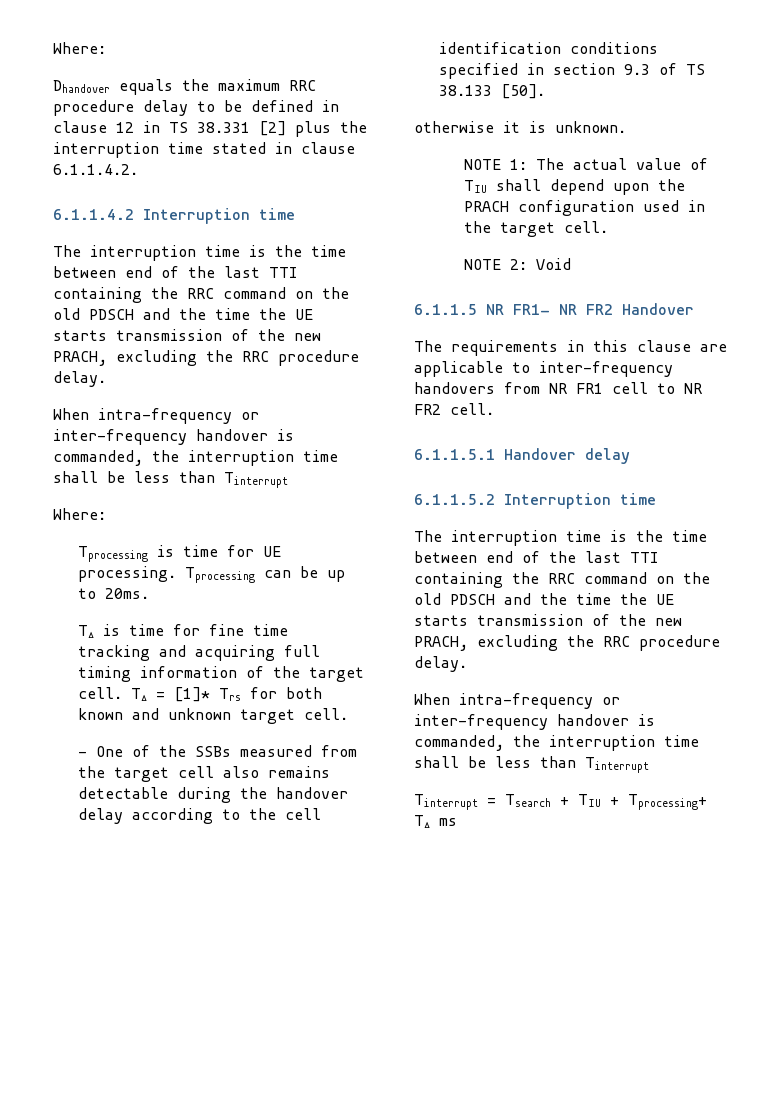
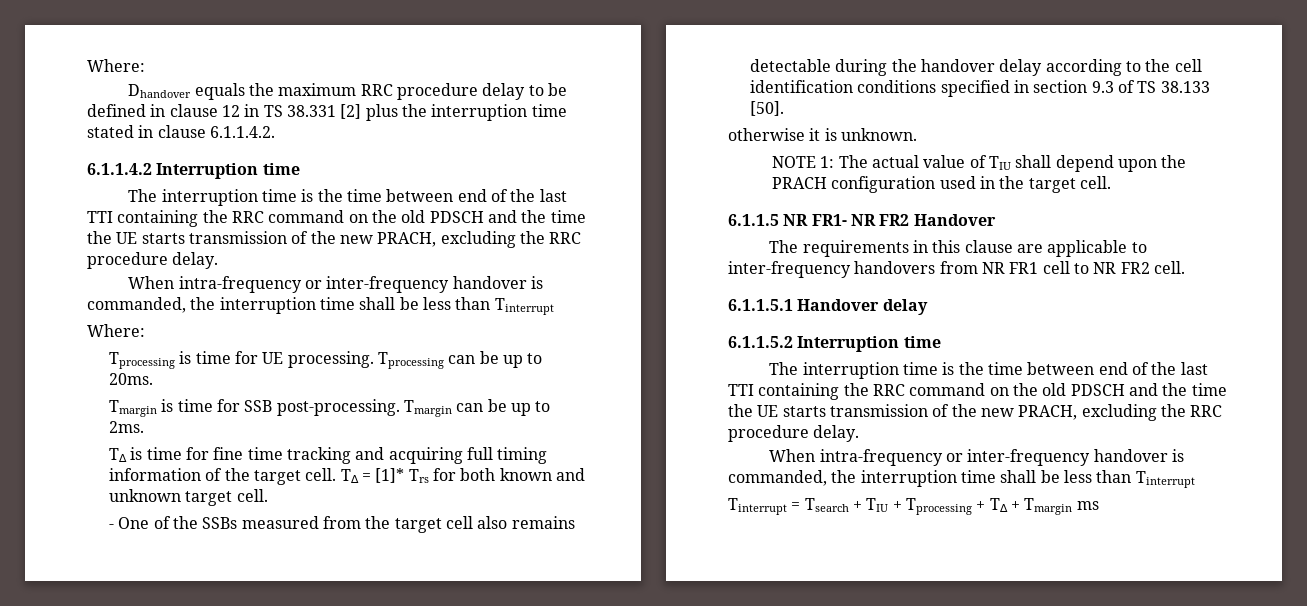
+ Tmargin is time for SSB post-processing. Tmargin can be up to 2ms.
- NOTE 2: Void
- Tinterrupt = Tsearch + TIU + Tprocessing+ T∆ ms
+ Tinterrupt = Tsearch + TIU + Tprocessing + T∆ + Tmargin ms

